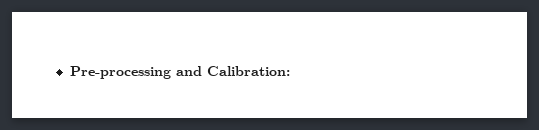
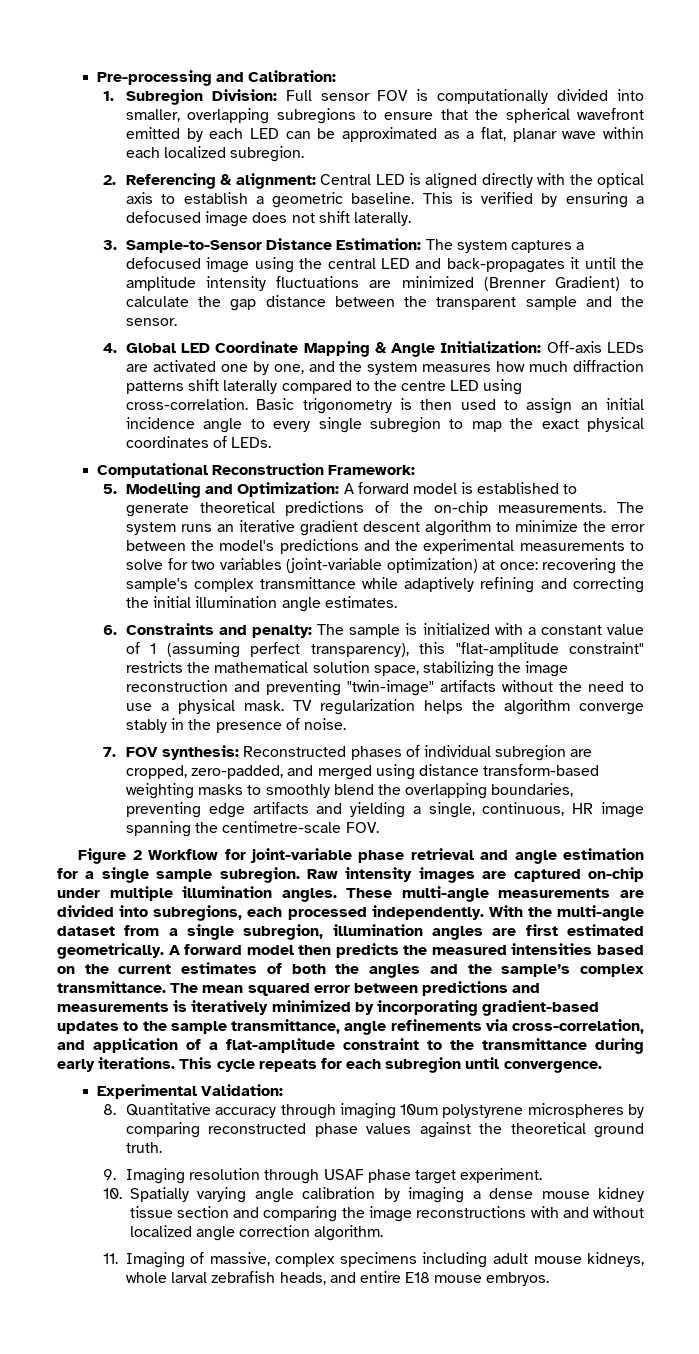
+ 1. Subregion Division: Full sensor FOV is computationally divided into smaller, overlapping subregions to ensure that the spherical wavefront emitted by each LED can be approximated as a flat, planar wave within each localized subregion.
+ 2. Referencing & alignment: Central LED is aligned directly with the optical axis to establish a geometric baseline. This is verified by ensuring a defocused image does not shift laterally.
+ 3. Sample-to-Sensor Distance Estimation: The system captures a defocused image using the central LED and back-propagates it until the amplitude intensity fluctuations are minimized (Brenner Gradient) to calculate the gap distance between the transparent sample and the sensor.
+ 4. Global LED Coordinate Mapping & Angle Initialization: Off-axis LEDs are activated one by one, and the system measures how much diffraction patterns shift laterally compared to the centre LED using cross-correlation. Basic trigonometry is then used to assign an initial incidence angle to every single subregion to map the exact physical coordinates of LEDs.
+ Computational Reconstruction Framework:
+ 5. Modelling and Optimization: A forward model is established to generate theoretical predictions of the on-chip measurements. The system runs an iterative gradient descent algorithm to minimize the error between the model's predictions and the experimental measurements to solve for two variables (joint-variable optimization) at once: recovering the sample's complex transmittance while adaptively refining and correcting the initial illumination angle estimates.
+ 6. Constraints and penalty: The sample is initialized with a constant value of 1 (assuming perfect transparency), this "flat-amplitude constraint" restricts the mathematical solution space, stabilizing the image reconstruction and preventing "twin-image" artifacts without the need to use a physical mask. TV regularization helps the algorithm converge stably in the presence of noise.
+ 7. FOV synthesis: Reconstructed phases of individual subregion are cropped, zero-padded, and merged using distance transform-based weighting masks to smoothly blend the overlapping boundaries, preventing edge artifacts and yielding a single, continuous, HR image spanning the centimetre-scale FOV.
+ Figure 2 Workflow for joint-variable phase retrieval and angle estimation for a single sample subregion. Raw intensity images are captured on-chip under multiple illumination angles. These multi-angle measurements are divided into subregions, each processed independently. With the multi-angle dataset from a single subregion, illumination angles are first estimated geometrically. A forward model then predicts the measured intensities based on the current estimates of both the angles and the sample’s complex transmittance. The mean squared error between predictions and measurements is iteratively minimized by incorporating gradient-based updates to the sample transmittance, angle refinements via cross-correlation, and application of a flat-amplitude constraint to the transmittance during early iterations. This cycle repeats for each subregion until convergence.
+ Experimental Validation:
+ 8. Quantitative accuracy through imaging 10um polystyrene microspheres by comparing reconstructed phase values against the theoretical ground truth.
+ 9. Imaging resolution through USAF phase target experiment.
+ 10. Spatially varying angle calibration by imaging a dense mouse kidney tissue section and comparing the image reconstructions with and without localized angle correction algorithm.
+ 11. Imaging of massive, complex specimens including adult mouse kidneys, whole larval zebrafish heads, and entire E18 mouse embryos.

